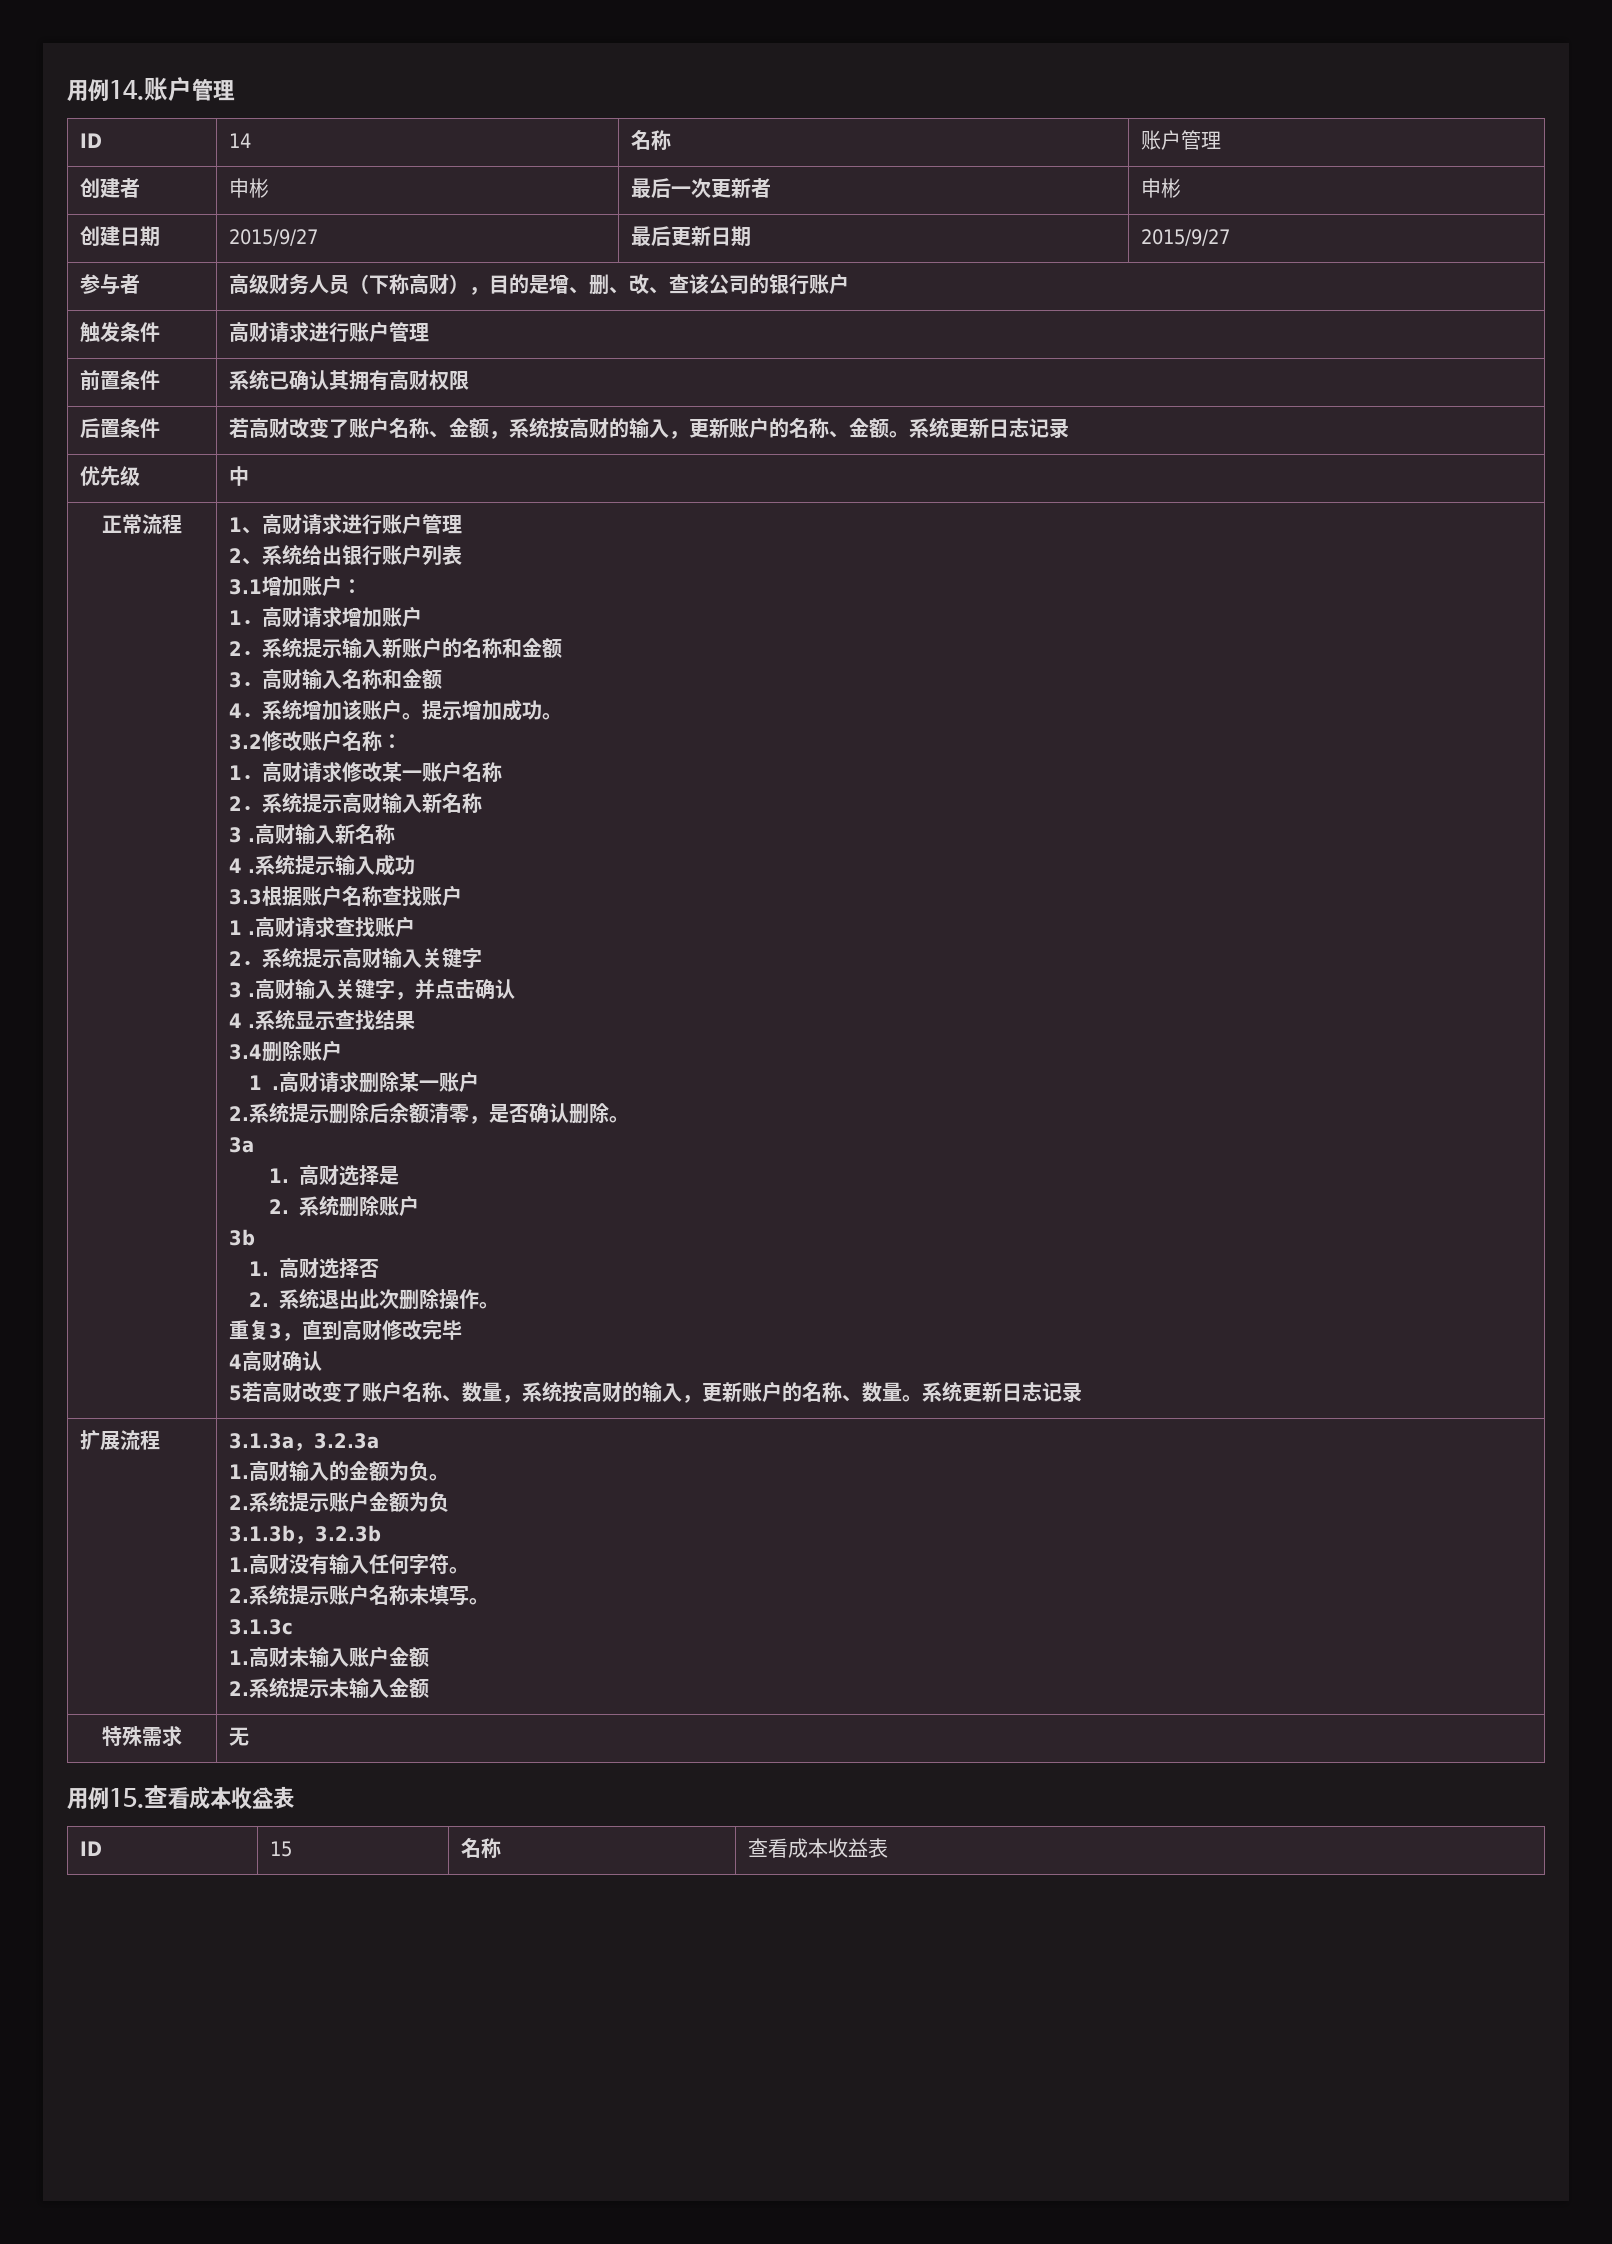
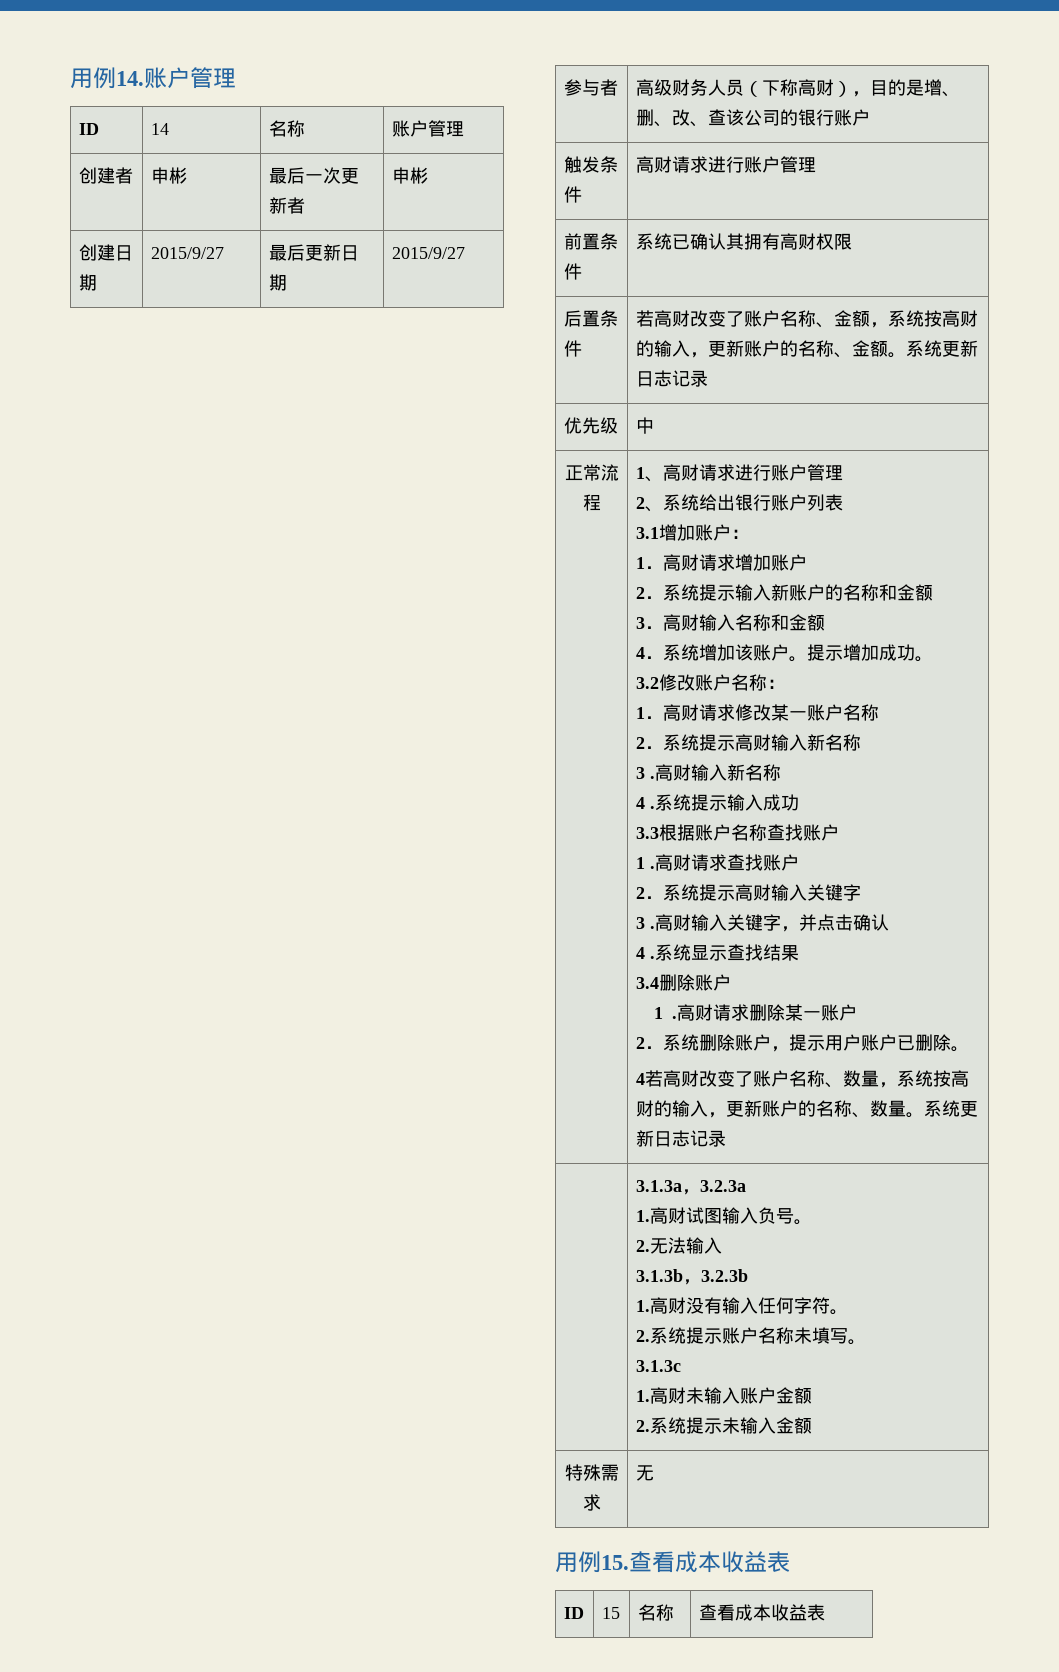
- 2.系统提示删除后余额清零，是否确认删除。
- 3a
- 1.高财选择是
- 2.系统删除账户
- 3b
- 1.高财选择否
- 2.系统退出此次删除操作。
- 重复3，直到高财修改完毕
- 4高财确认
- 5若高财改变了账户名称、数量，系统按高财的输入，更新账户的名称、数量。
+ 2．系统删除账户，提示用户账户已删除。
+ 4若高财改变了账户名称、数量，系统按高财的输入，更新账户的名称、数量。
- 扩展流程
- 1.高财输入的金额为负。
- 2.系统提示账户金额为负
+ 1.高财试图输入负号。
+ 2.无法输入

